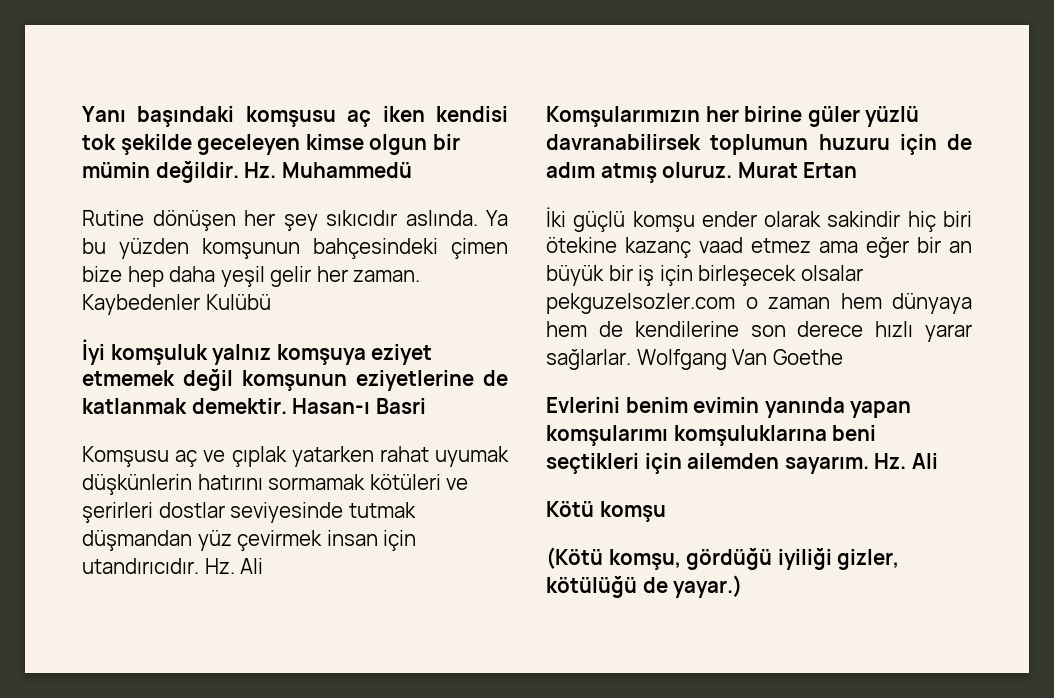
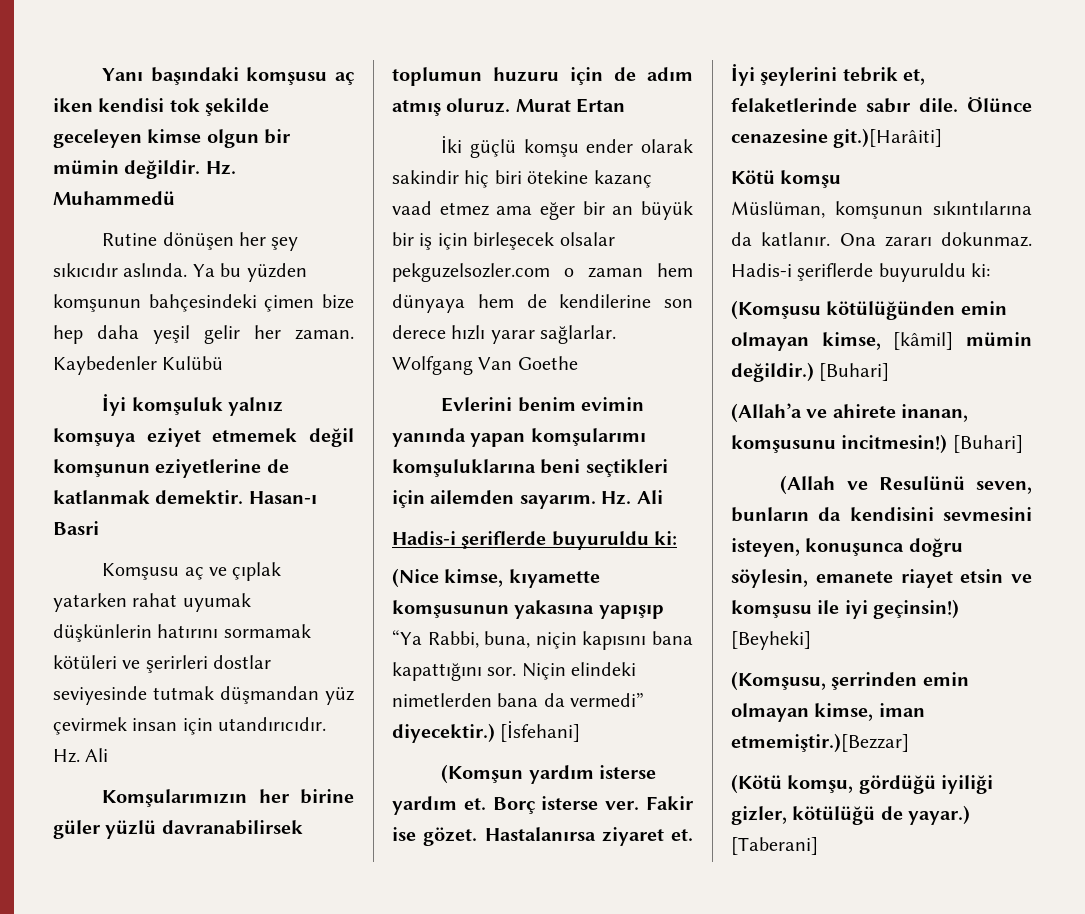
  Evlerini benim evimin yanında yapan komşularımı komşuluklarına beni seçtikleri için ailemden sayarım. Hz. Ali
+ Hadis-i şeriflerde buyuruldu ki:
+ (Nice kimse, kıyamette komşusunun yakasına yapışıp “Ya Rabbi, buna, niçin kapısını bana kapattığını sor. Niçin elindeki nimetlerden bana da vermedi” diyecektir.) [İsfehani]
+ (Komşun yardım isterse yardım et. Borç isterse ver. Fakir ise gözet. Hastalanırsa ziyaret et. İyi şeylerini tebrik et, felaketlerinde sabır dile. Ölünce cenazesine git.)[Harâiti]
  Kötü komşu
+ Müslüman, komşunun sıkıntılarına da katlanır. Ona zararı dokunmaz. Hadis-i şeriflerde buyuruldu ki:
+ (Komşusu kötülüğünden emin olmayan kimse, [kâmil] mümin değildir.) [Buhari]
+ (Allah’a ve ahirete inanan, komşusunu incitmesin!) [Buhari]
+ (Allah ve Resulünü seven, bunların da kendisini sevmesini isteyen, konuşunca doğru söylesin, emanete riayet etsin ve komşusu ile iyi geçinsin!) [Beyheki]
+ (Komşusu, şerrinden emin olmayan kimse, iman etmemiştir.)[Bezzar]
+ [Taberani]

